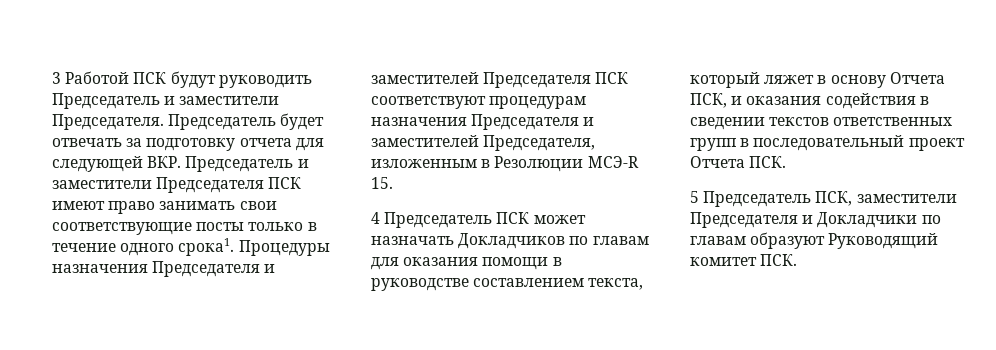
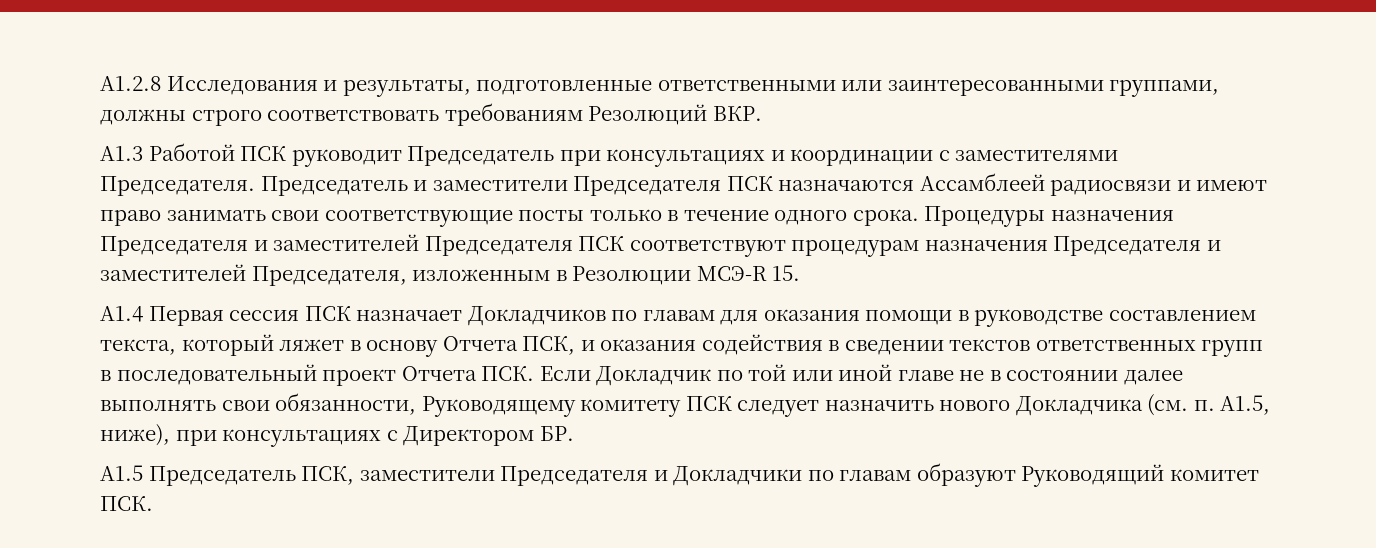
- 3 Работой ПСК будут руководить Председатель и заместители Председателя. Председатель будет отвечать за подготовку отчета для следующей ВКР. Председатель и заместители Председателя ПСК имеют право занимать свои соответствующие посты только в течение одного срока1.
+ A1.2.8 Исследования и результаты, подготовленные ответственными или заинтересованными группами, должны строго соответствовать требованиям Резолюций ВКР.
+ A1.3 Работой ПСК руководит Председатель при консультациях и координации с заместителями Председателя. Председатель и заместители Председателя ПСК назначаются Ассамблеей радиосвязи и имеют право занимать свои соответствующие посты только в течение одного срока.
- 4 Председатель ПСК может назначать Докладчиков по главам для оказания помощи в руководстве составлением текста, который ляжет в основу Отчета ПСК, и оказания содействия в сведении текстов ответственных групп в последовательный проект Отчета ПСК.
- 5 Председатель ПСК, заместители Председателя и Докладчики по главам образуют Руководящий комитет ПСК.
+ A1.4 Первая сессия ПСК назначает Докладчиков по главам для оказания помощи в руководстве составлением текста, который ляжет в основу Отчета ПСК, и оказания содействия в сведении текстов ответственных групп в последовательный проект Отчета ПСК. Если Докладчик по той или иной главе не в состоянии далее выполнять свои обязанности, Руководящему комитету ПСК следует назначить нового Докладчика (см. п. А1.5, ниже), при консультациях с Директором БР.
+ A1.5 Председатель ПСК, заместители Председателя и Докладчики по главам образуют Руководящий комитет ПСК.

